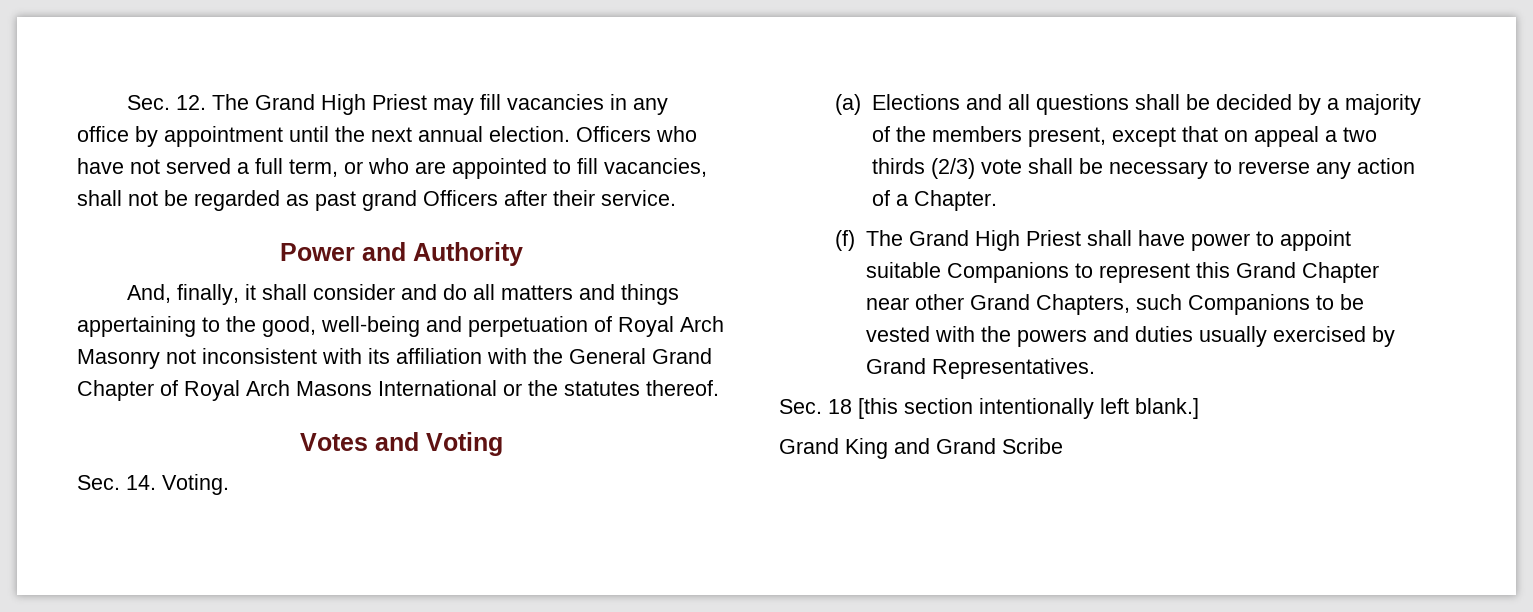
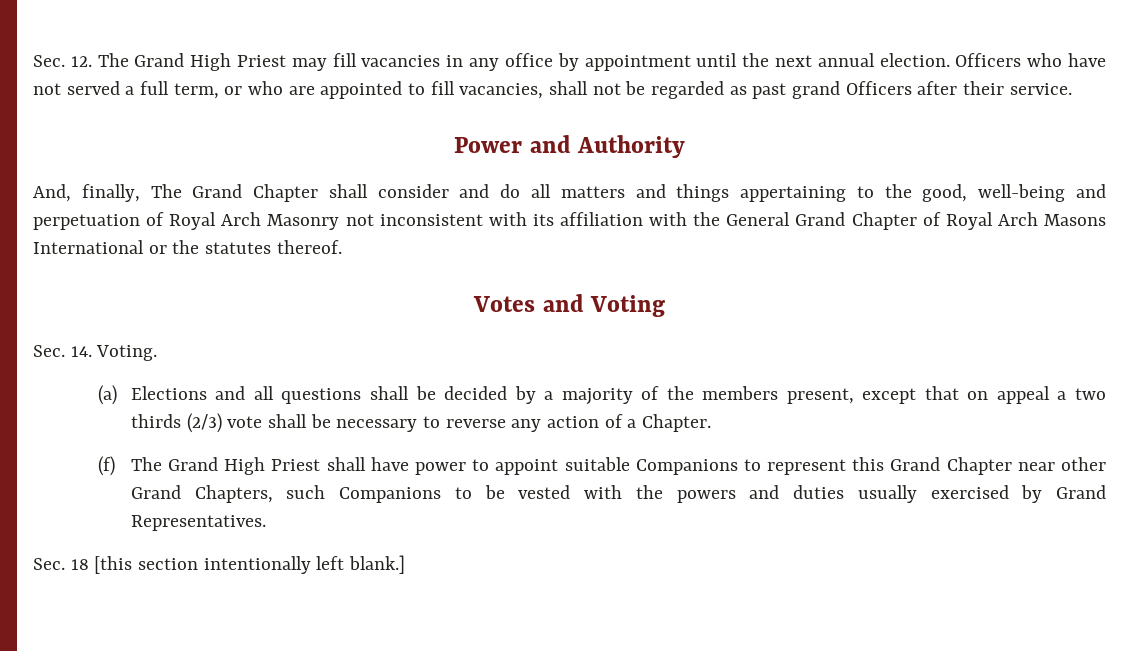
- And, finally, it shall consider and do all matters and things appertaining to the good, well-being and perpetuation of Royal Arch Masonry not inconsistent with its affiliation with the General Grand Chapter of Royal Arch Masons International or the statutes thereof.
+ And, finally, The Grand Chapter shall consider and do all matters and things appertaining to the good, well-being and perpetuation of Royal Arch Masonry not inconsistent with its affiliation with the General Grand Chapter of Royal Arch Masons International or the statutes thereof.
- Grand King and Grand Scribe

